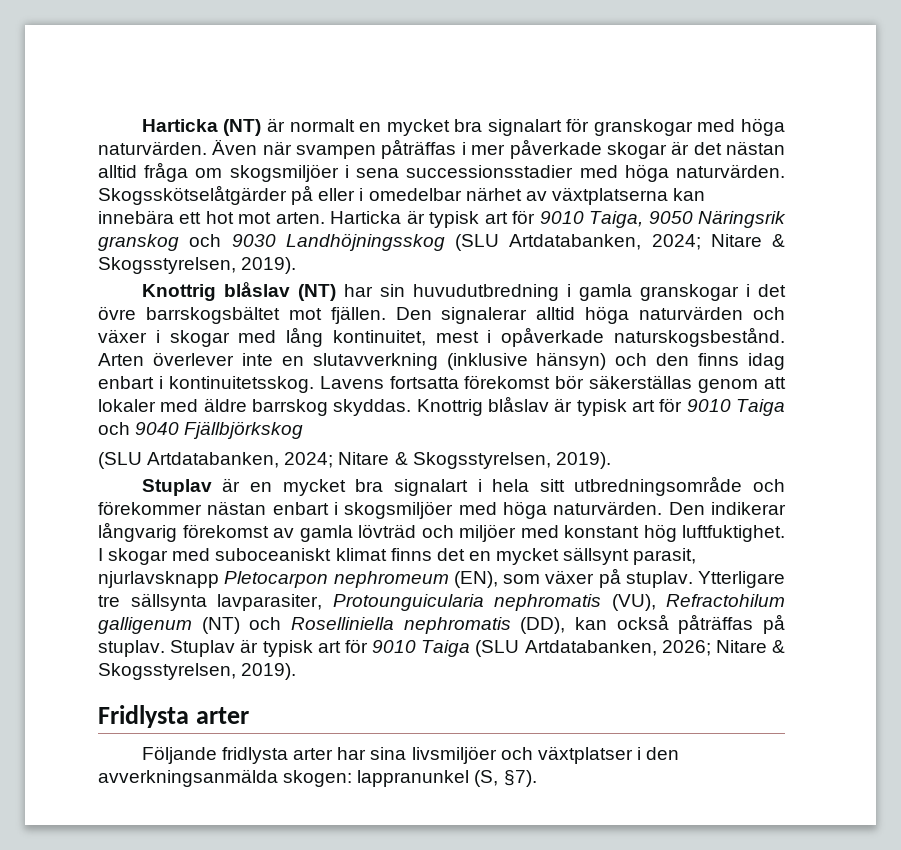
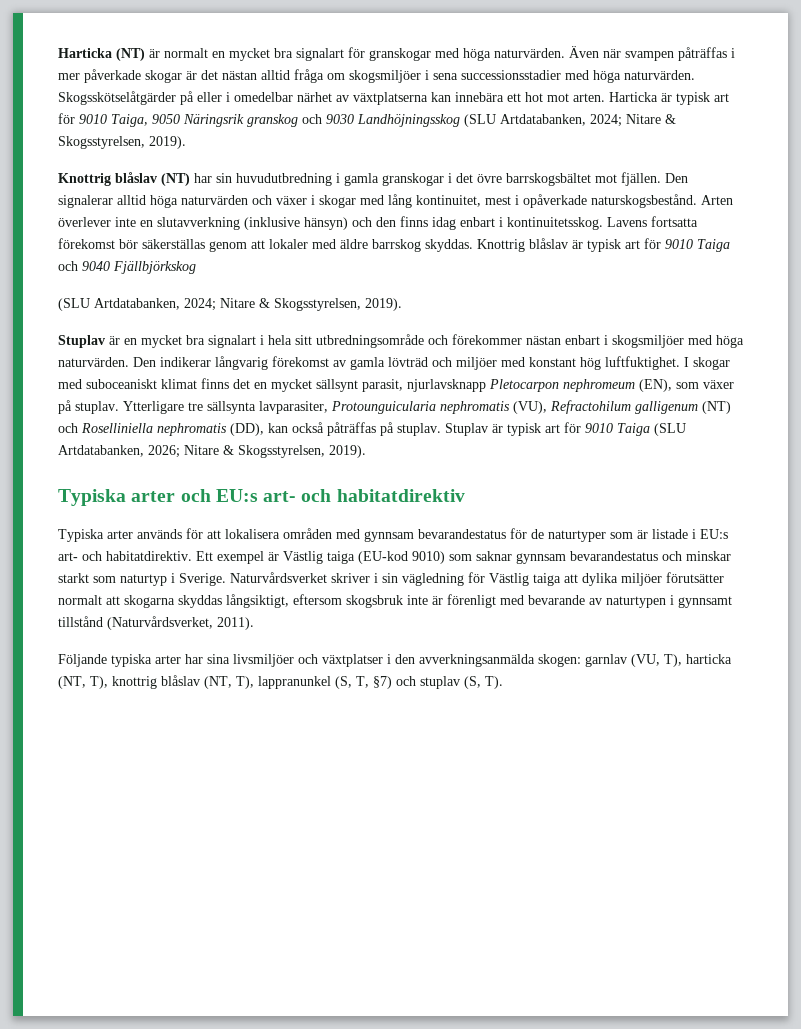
- Fridlysta arter
+ Typiska arter och EU:s art- och habitatdirektiv
+ Typiska arter används för att lokalisera områden med gynnsam bevarandestatus för de naturtyper som är listade i EU:s art- och habitatdirektiv. Ett exempel är Västlig taiga (EU-kod 9010) som saknar gynnsam bevarandestatus och minskar starkt som naturtyp i Sverige. Naturvårdsverket skriver i sin vägledning för Västlig taiga att dylika miljöer förutsätter normalt att skogarna skyddas långsiktigt, eftersom skogsbruk inte är förenligt med bevarande av naturtypen i gynnsamt tillstånd (Naturvårdsverket, 2011).
- Följande fridlysta arter har sina livsmiljöer och växtplatser i den avverkningsanmälda skogen: lappranunkel (S, §7).
+ Följande typiska arter har sina livsmiljöer och växtplatser i den avverkningsanmälda skogen: garnlav (VU, T), harticka (NT, T), knottrig blåslav (NT, T), lappranunkel (S, T, §7) och stuplav (S, T).

